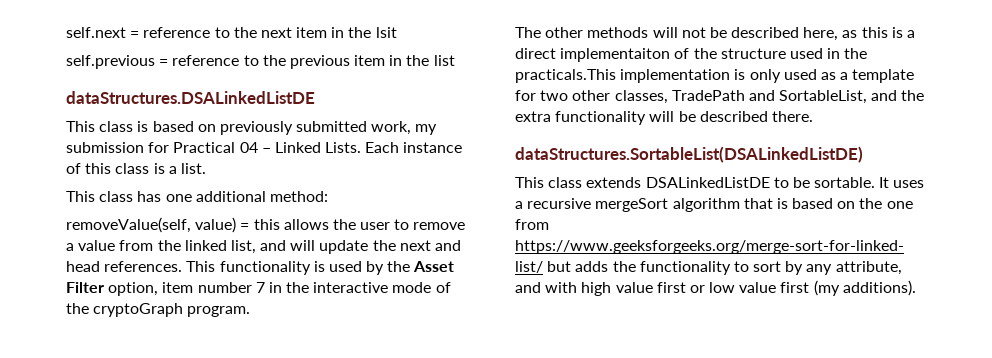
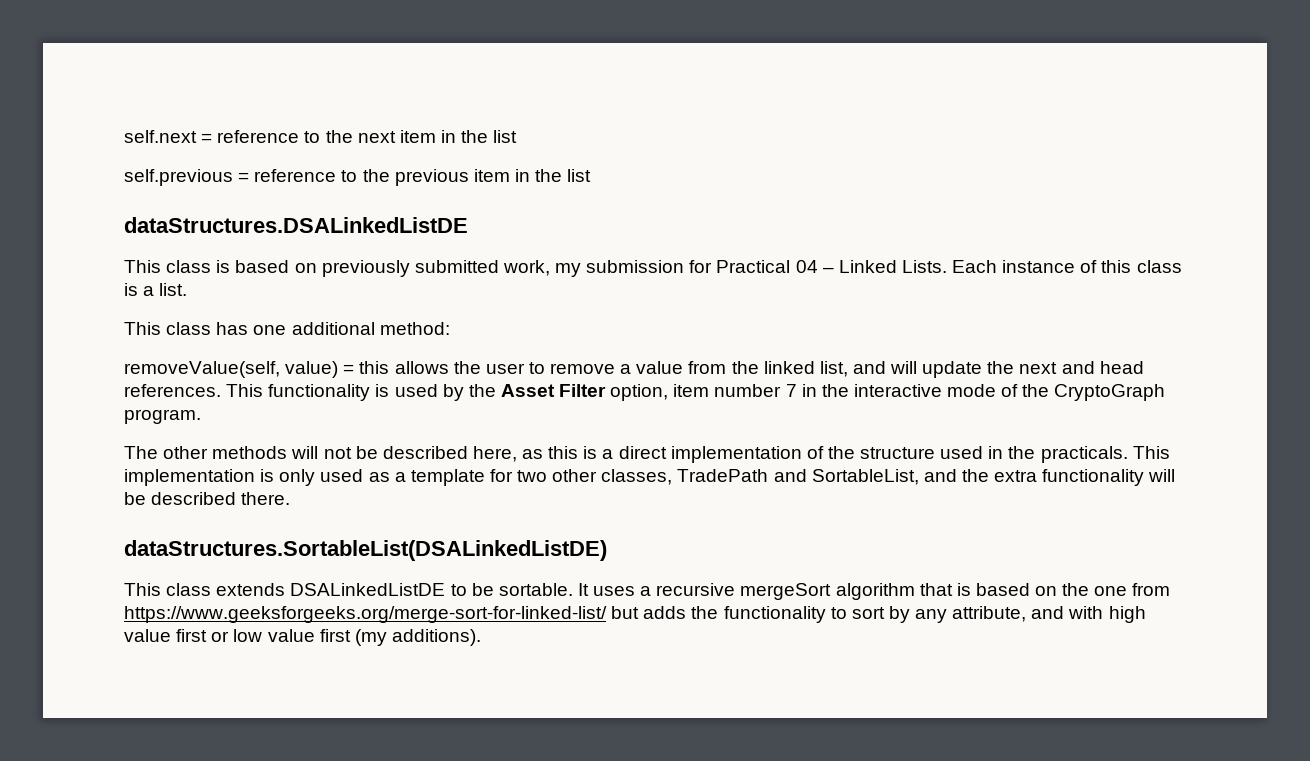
- self.next = reference to the next item in the lsit
+ self.next = reference to the next item in the list
- This functionality is used by the Asset Filter option, item number 7 in the interactive mode of the cryptoGraph program.
+ This functionality is used by the Asset Filter option, item number 7 in the interactive mode of the CryptoGraph program.
- The other methods will not be described here, as this is a direct implementaiton of the structure used in the practicals.This implementation is only used as a template for two other classes, TradePath and SortableList, and the extra functionality will be described there.
+ The other methods will not be described here, as this is a direct implementation of the structure used in the practicals. This implementation is only used as a template for two other classes, TradePath and SortableList, and the extra functionality will be described there.

